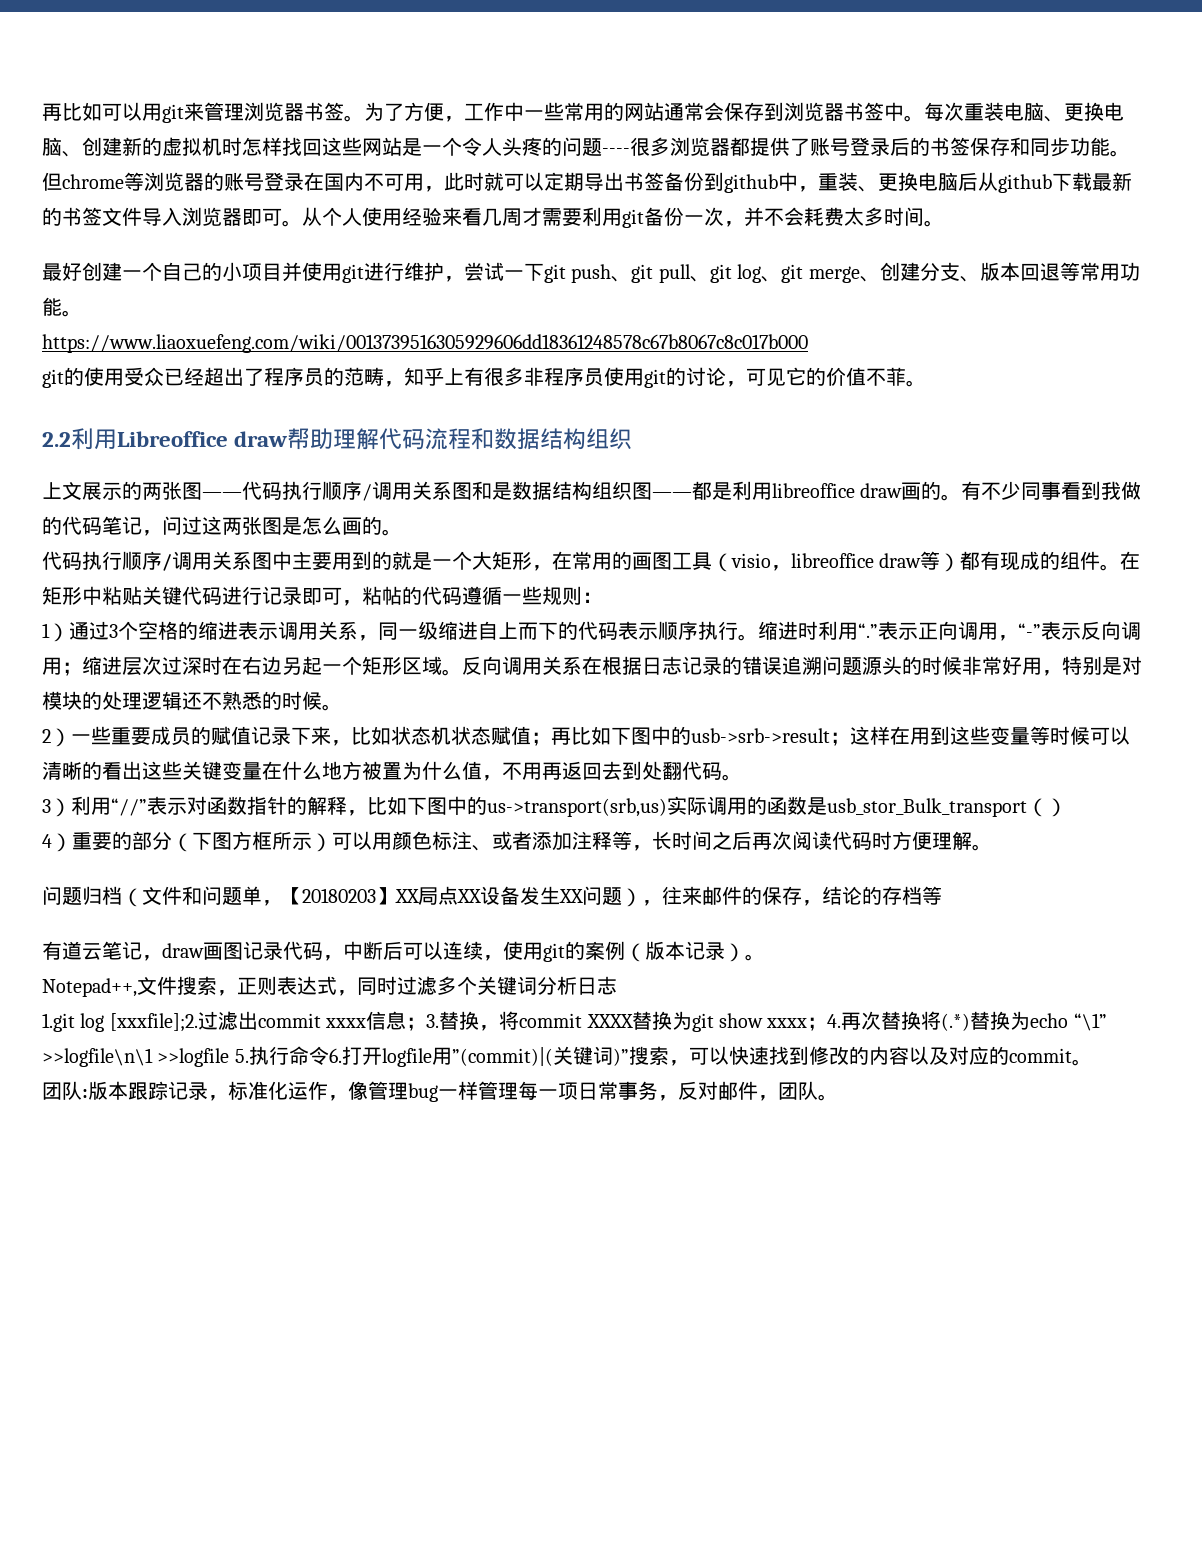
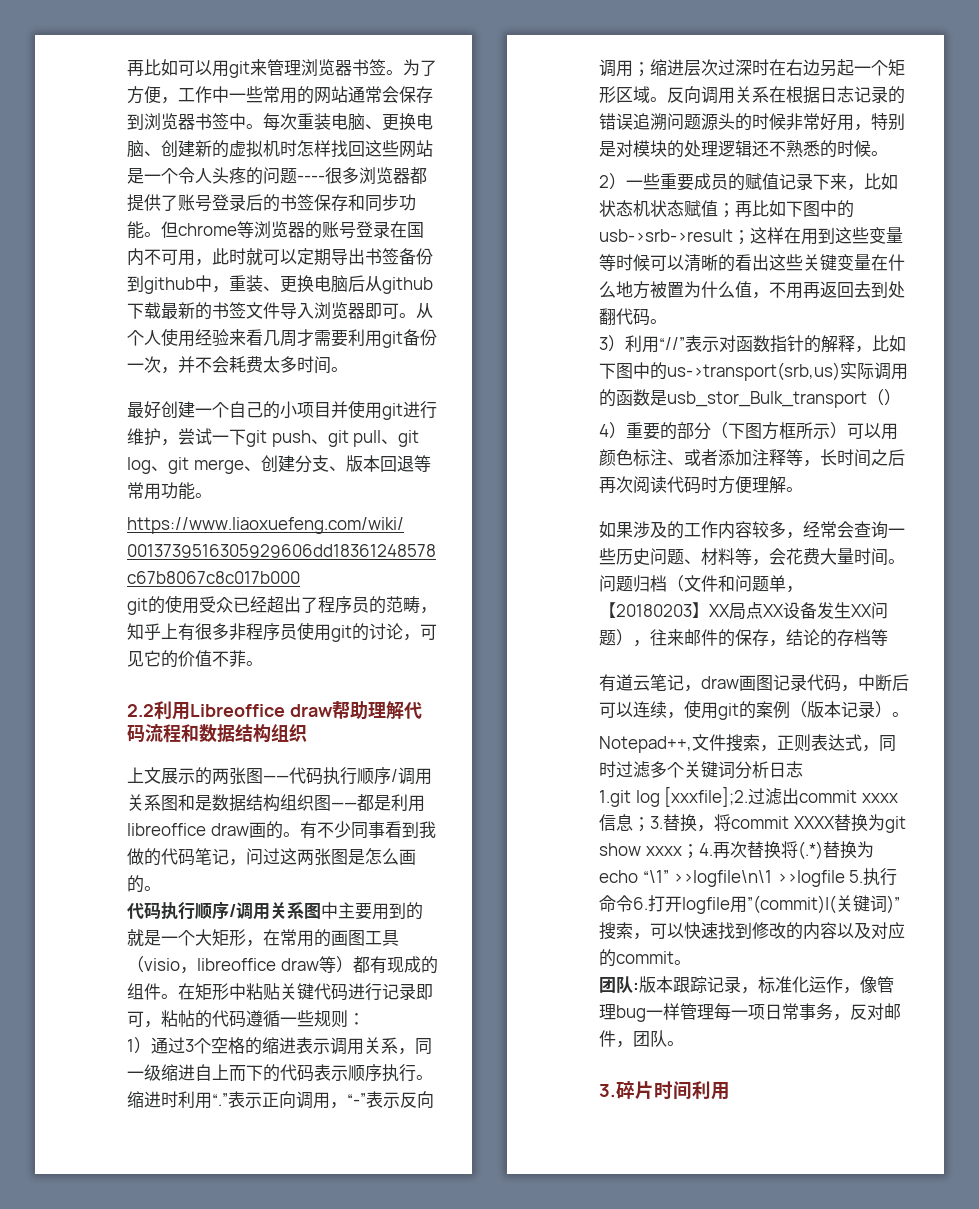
+ 如果涉及的工作内容较多，经常会查询一些历史问题、材料等，会花费大量时间。
+ 3.碎片时间利用

